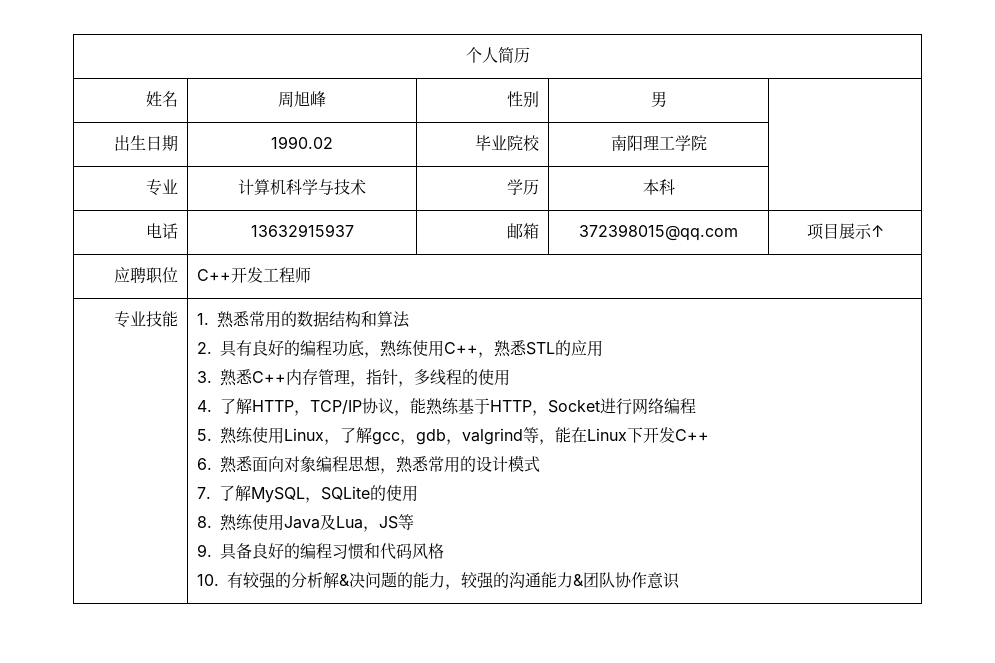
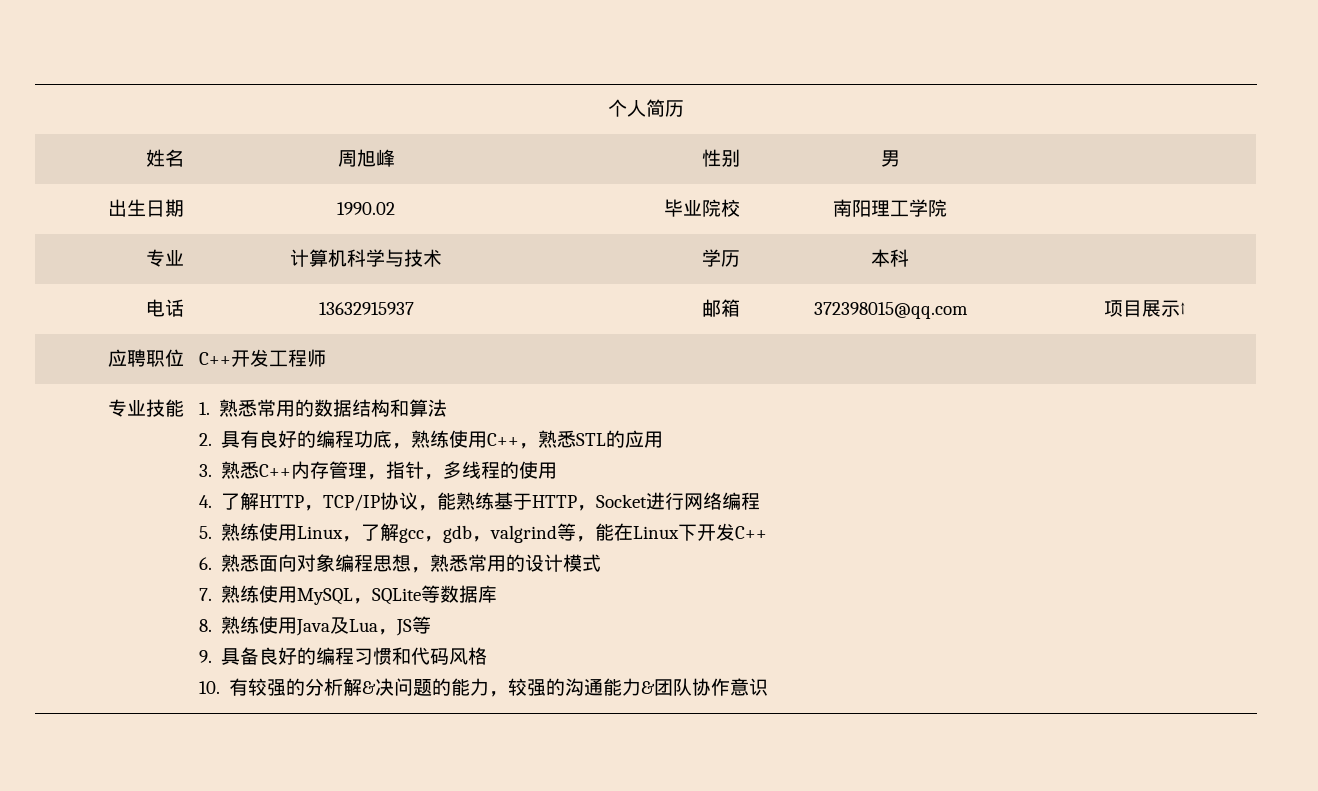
- 7.了解MySQL，SQLite的使用
+ 7.熟练使用MySQL，SQLite等数据库

